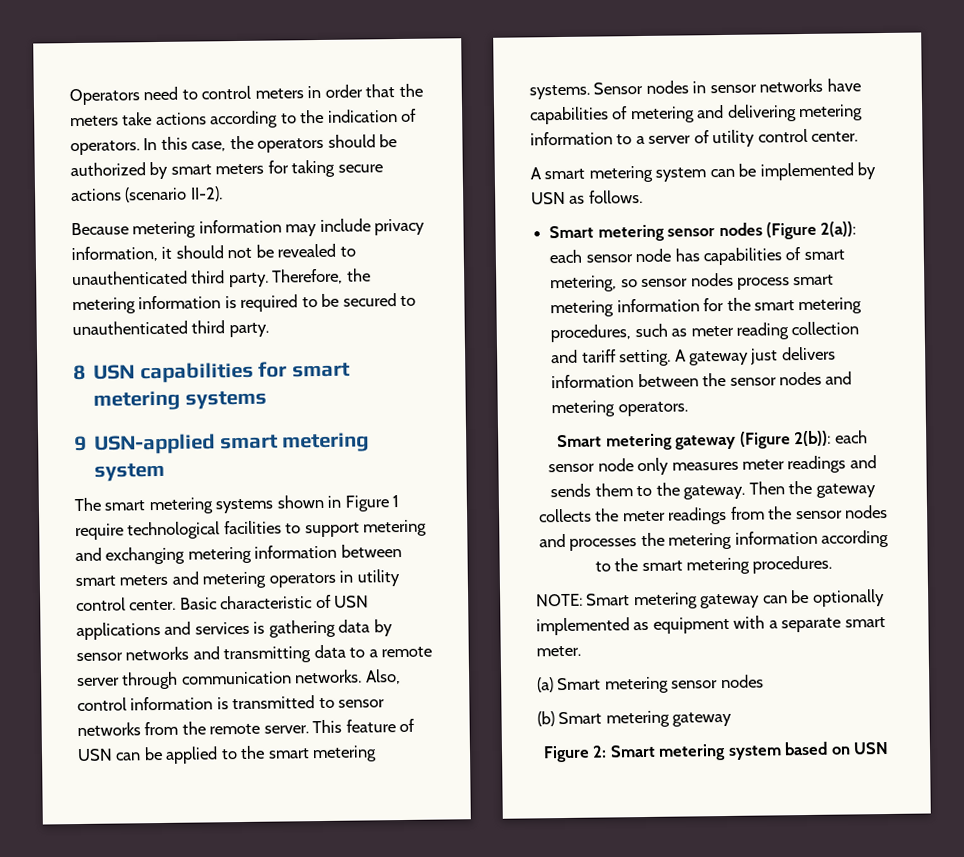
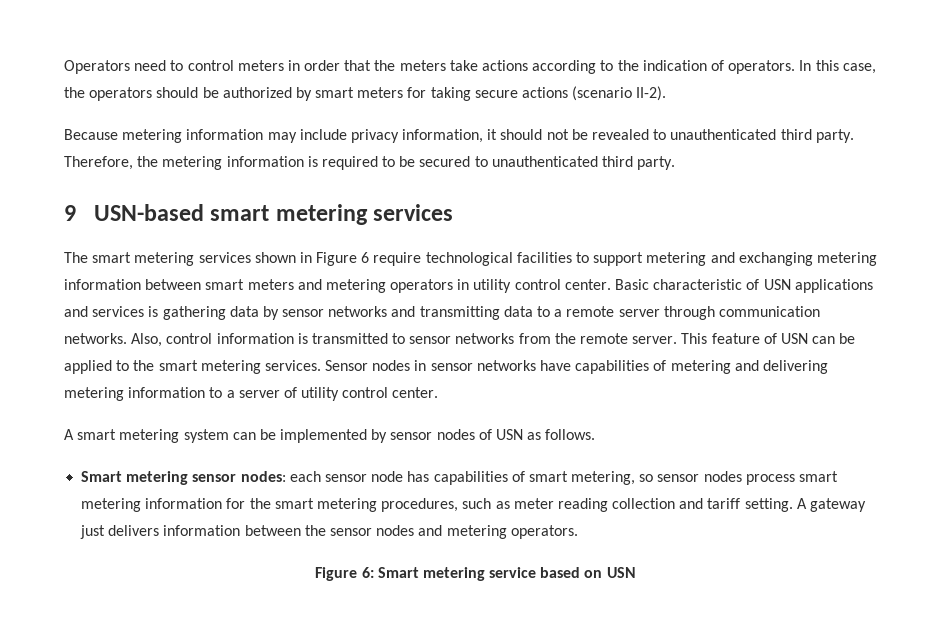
- 8 USN capabilities for smart metering systems
- 9 USN-applied smart metering system
+ 9 USN-based smart metering services
- The smart metering systems shown in Figure 1 require technological facilities to support metering and exchanging metering information between smart meters and metering operators in utility control center.
+ The smart metering services shown in Figure 6 require technological facilities to support metering and exchanging metering information between smart meters and metering operators in utility control center.
- This feature of USN can be applied to the smart metering systems.
+ This feature of USN can be applied to the smart metering services.
- A smart metering system can be implemented by USN as follows.
+ A smart metering system can be implemented by sensor nodes of USN as follows.
- Smart metering sensor nodes (Figure 2(a)): each sensor node has capabilities of smart metering, so sensor nodes process smart metering information for the smart metering procedures, such as meter reading collection and tariff setting.
+ Smart metering sensor nodes: each sensor node has capabilities of smart metering, so sensor nodes process smart metering information for the smart metering procedures, such as meter reading collection and tariff setting.
- Smart metering gateway (Figure 2(b)): each sensor node only measures meter readings and sends them to the gateway. Then the gateway collects the meter readings from the sensor nodes and processes the metering information according to the smart metering procedures.
- NOTE: Smart metering gateway can be optionally implemented as equipment with a separate smart meter.
- (a) Smart metering sensor nodes
- (b) Smart metering gateway
- Figure 2: Smart metering system based on USN
+ Figure 6: Smart metering service based on USN

